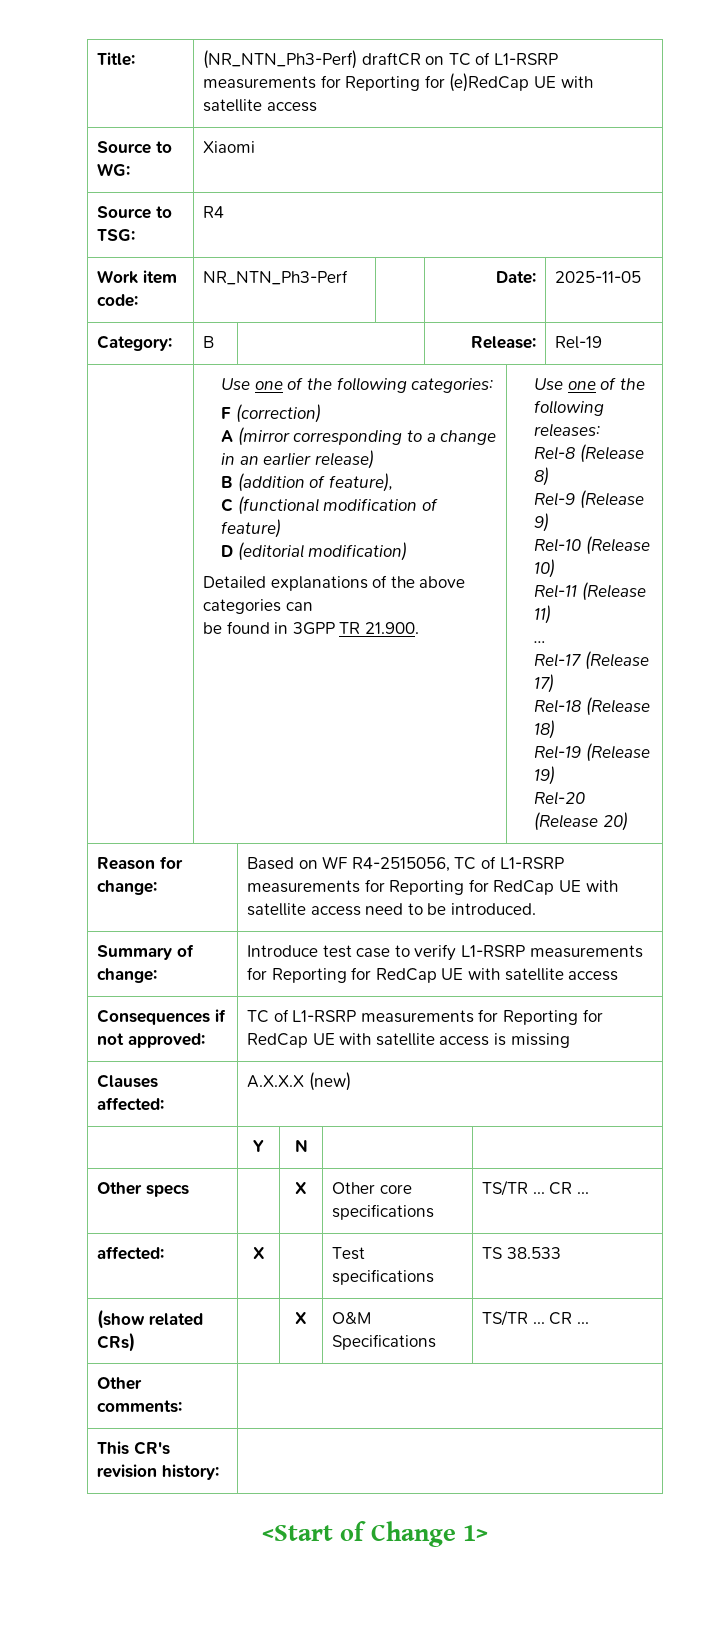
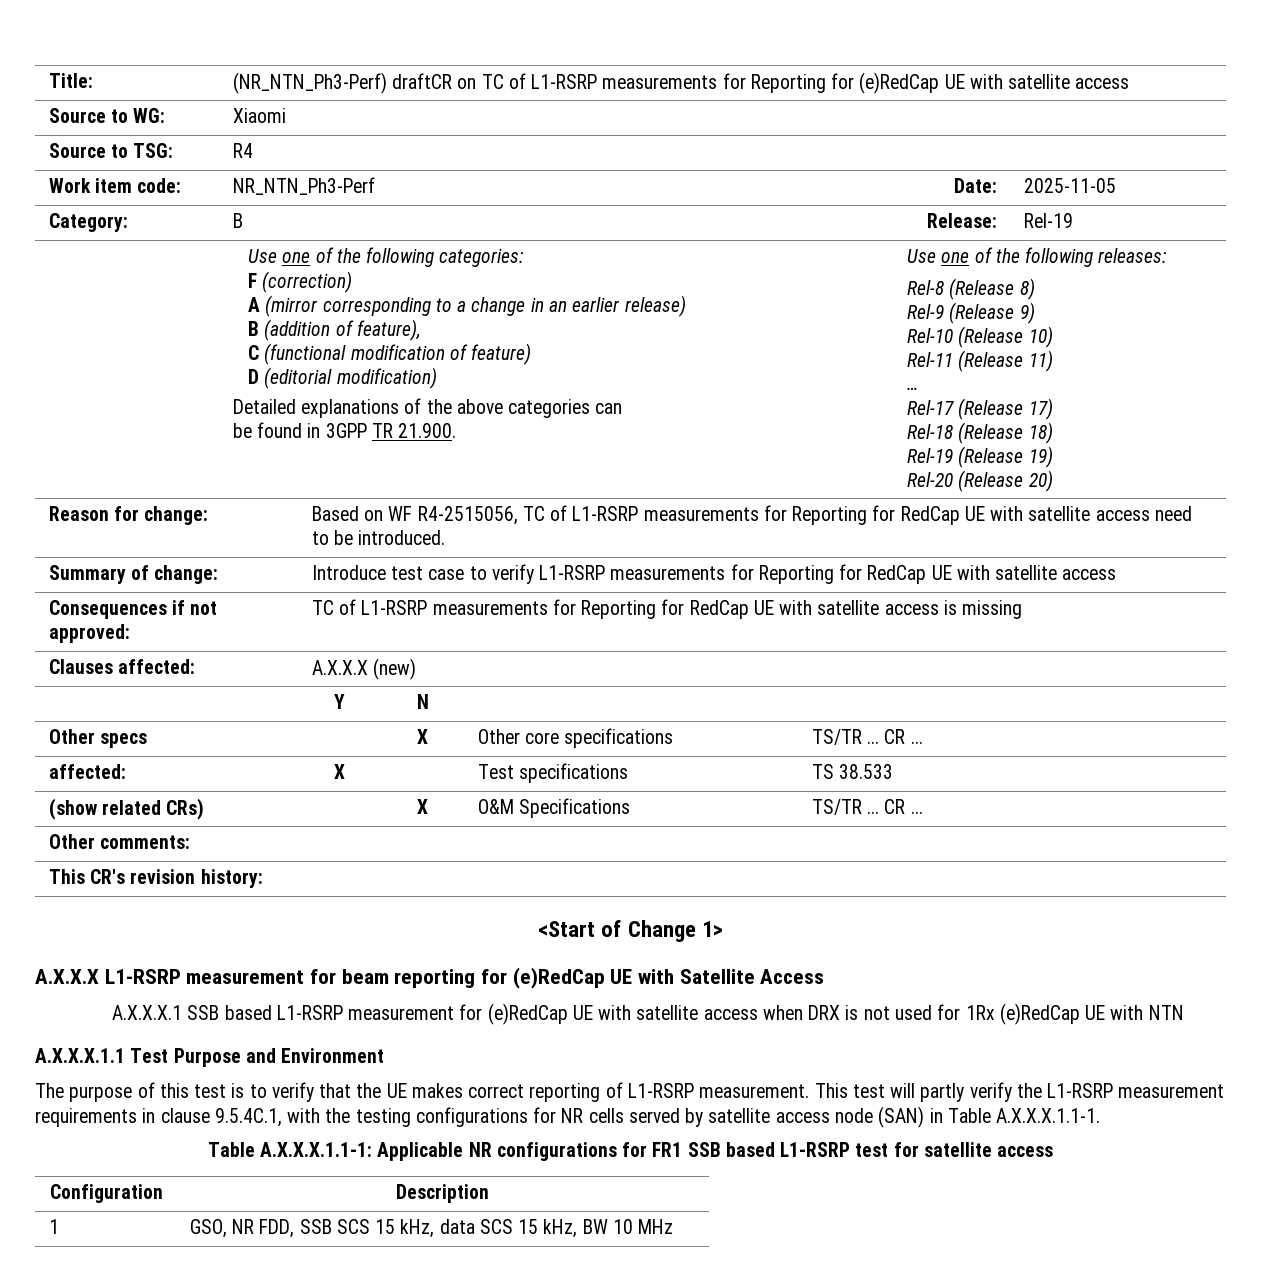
+ A.X.X.X L1-RSRP measurement for beam reporting for (e)RedCap UE with Satellite Access
+ A.X.X.X.1 SSB based L1-RSRP measurement for (e)RedCap UE with satellite access when DRX is not used for 1Rx (e)RedCap UE with NTN
+ A.X.X.X.1.1 Test Purpose and Environment
+ The purpose of this test is to verify that the UE makes correct reporting of L1-RSRP measurement. This test will partly verify the L1-RSRP measurement requirements in clause 9.5.4C.1, with the testing configurations for NR cells served by satellite access node (SAN) in Table A.X.X.X.1.1-1.
+ Table A.X.X.X.1.1-1: Applicable NR configurations for FR1 SSB based L1-RSRP test for satellite access
+ Configuration | Description
+ 1 | GSO, NR FDD, SSB SCS 15 kHz, data SCS 15 kHz, BW 10 MHz

